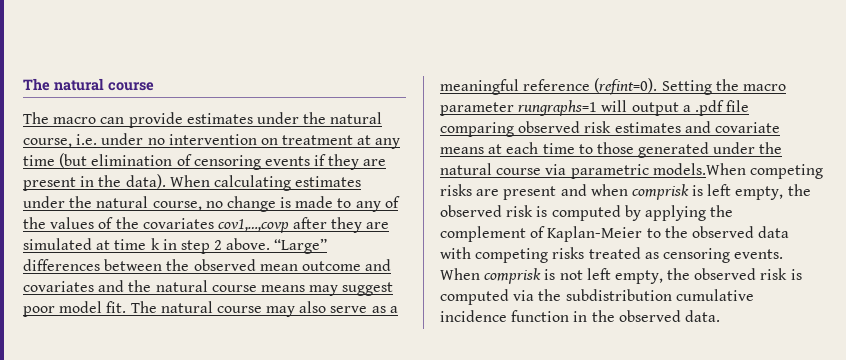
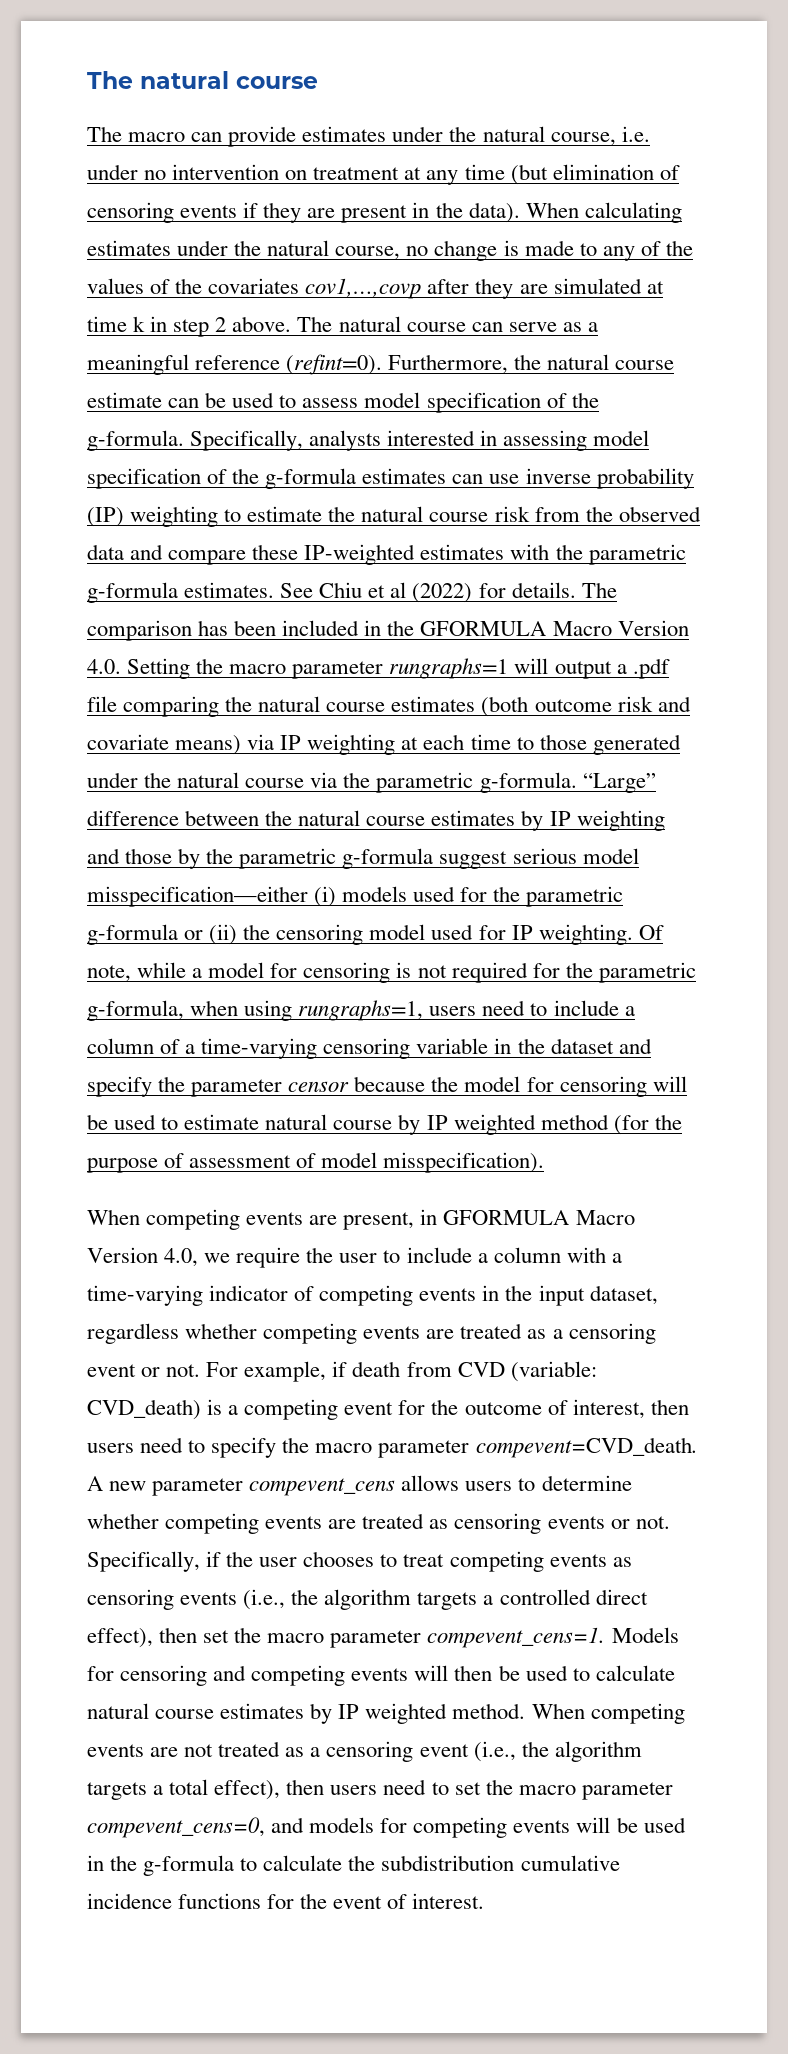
- “Large” differences between the observed mean outcome and covariates and the natural course means may suggest poor model fit. The natural course may also serve as a meaningful reference (refint=0).
+ The natural course can serve as a meaningful reference (refint=0).
- Setting the macro parameter rungraphs=1 will output a .pdf file comparing observed risk estimates and covariate means at each time to those generated under the natural course via parametric models.When competing risks are present and when comprisk is left empty, the observed risk is computed by applying the complement of Kaplan-Meier to the observed data with competing risks treated as censoring events. When comprisk is not left empty, the observed risk is computed via the subdistribution cumulative incidence function in the observed data.
+ Furthermore, the natural course estimate can be used to assess model specification of the g-formula. Specifically, analysts interested in assessing model specification of the g-formula estimates can use inverse probability (IP) weighting to estimate the natural course risk from the observed data and compare these IP-weighted estimates with the parametric g-formula estimates. See Chiu et al (2022) for details. The comparison has been included in the GFORMULA Macro Version 4.0. Setting the macro parameter rungraphs=1 will output a .pdf file comparing the natural course estimates (both outcome risk and covariate means) via IP weighting at each time to those generated under the natural course via the parametric g-formula. “Large” difference between the natural course estimates by IP weighting and those by the parametric g-formula suggest serious model misspecification—either (i) models used for the parametric g-formula or (ii) the censoring model used for IP weighting. Of note, while a model for censoring is not required for the parametric g-formula, when using rungraphs=1, users need to include a column of a time-varying censoring variable in the dataset and specify the parameter censor because the model for censoring will be used to estimate natural course by IP weighted method (for the purpose of assessment of model misspecification).
+ When competing events are present, in GFORMULA Macro Version 4.0, we require the user to include a column with a time-varying indicator of competing events in the input dataset, regardless whether competing events are treated as a censoring event or not. For example, if death from CVD (variable: CVD_death) is a competing event for the outcome of interest, then users need to specify the macro parameter compevent=CVD_death. A new parameter compevent_cens allows users to determine whether competing events are treated as censoring events or not. Specifically, if the user chooses to treat competing events as censoring events (i.e., the algorithm targets a controlled direct effect), then set the macro parameter compevent_cens=1. Models for censoring and competing events will then be used to calculate natural course estimates by IP weighted method. When competing events are not treated as a censoring event (i.e., the algorithm targets a total effect), then users need to set the macro parameter compevent_cens=0, and models for competing events will be used in the g-formula to calculate the subdistribution cumulative incidence functions for the event of interest.

